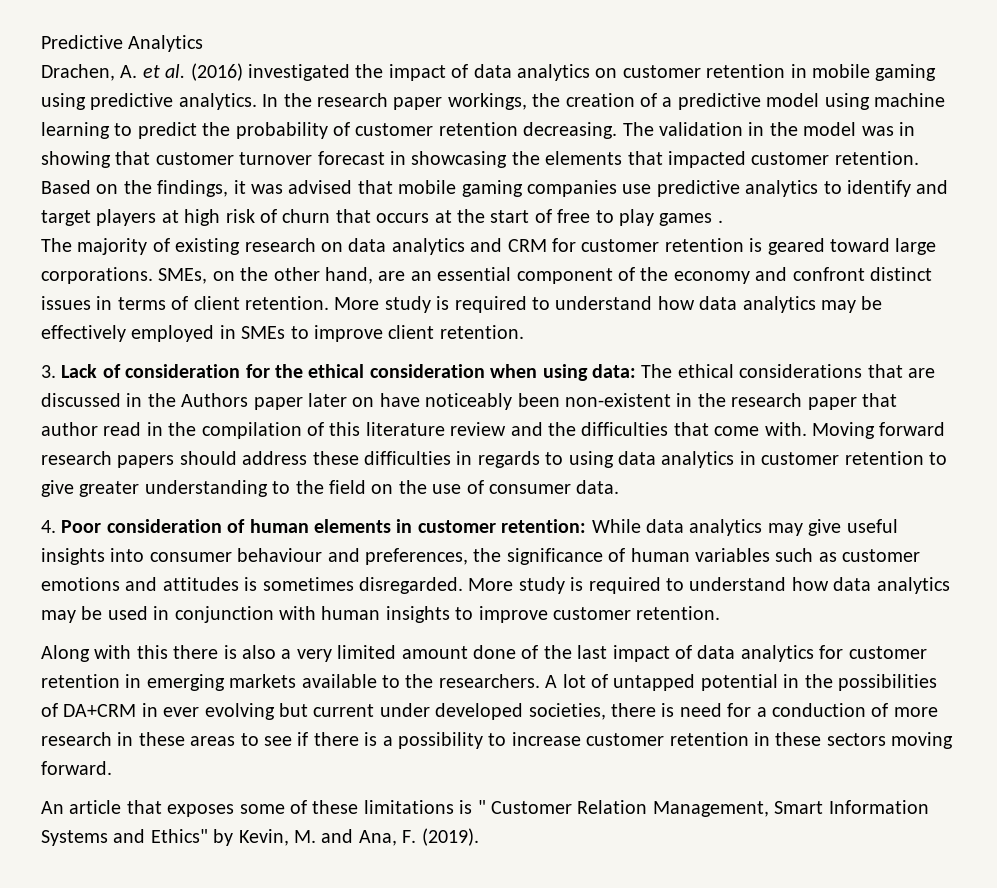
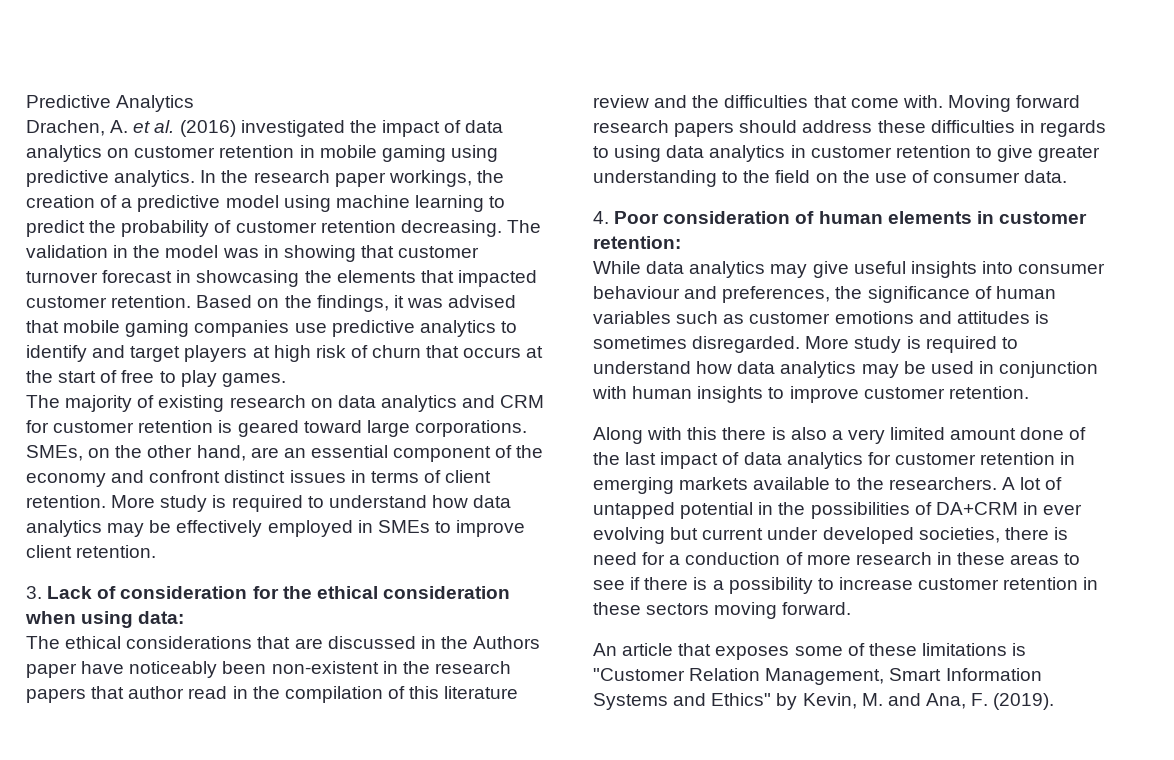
- Based on the findings, it was advised that mobile gaming companies use predictive analytics to identify and target players at high risk of churn that occurs at the start of free to play games .
+ Based on the findings, it was advised that mobile gaming companies use predictive analytics to identify and target players at high risk of churn that occurs at the start of free to play games.
- 3. Lack of consideration for the ethical consideration when using data: The ethical considerations that are discussed in the Authors paper later on have noticeably been non-existent in the research paper that author read in the compilation of this literature review and the difficulties that come with.
+ 3. Lack of consideration for the ethical consideration when using data:
+ The ethical considerations that are discussed in the Authors paper have noticeably been non-existent in the research papers that author read in the compilation of this literature review and the difficulties that come with.
- 4. Poor consideration of human elements in customer retention: While data analytics may give useful insights into consumer behaviour and preferences, the significance of human variables such as customer emotions and attitudes is sometimes disregarded.
+ 4. Poor consideration of human elements in customer retention:
+ While data analytics may give useful insights into consumer behaviour and preferences, the significance of human variables such as customer emotions and attitudes is sometimes disregarded.
- An article that exposes some of these limitations is " Customer Relation Management, Smart Information Systems and Ethics" by Kevin, M. and Ana, F. (2019).
+ An article that exposes some of these limitations is "Customer Relation Management, Smart Information Systems and Ethics" by Kevin, M. and Ana, F. (2019).

